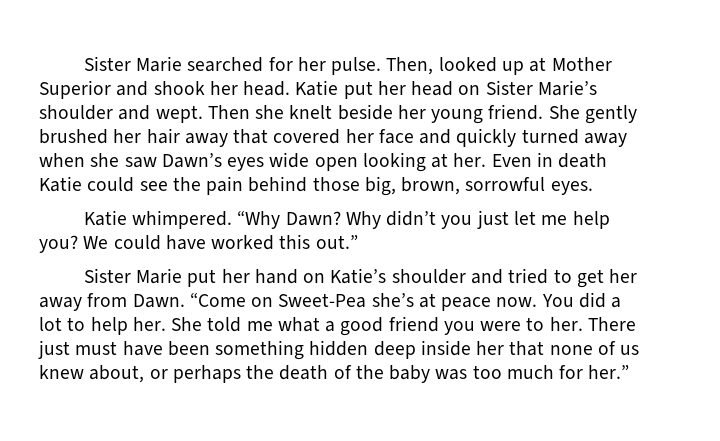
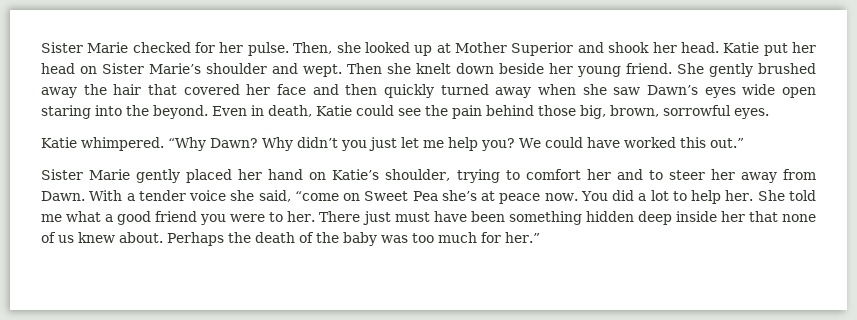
- Sister Marie searched for her pulse.
+ Sister Marie checked for her pulse.
- Then, looked up at Mother Superior and shook her head.
+ Then, she looked up at Mother Superior and shook her head.
- Then she knelt beside her young friend.
+ Then she knelt down beside her young friend.
- She gently brushed her hair away that covered her face and quickly turned away when she saw Dawn’s eyes wide open looking at her.
+ She gently brushed away the hair that covered her face and then quickly turned away when she saw Dawn’s eyes wide open staring into the beyond.
- Even in death Katie could see the pain behind those big, brown, sorrowful eyes.
+ Even in death, Katie could see the pain behind those big, brown, sorrowful eyes.
- Sister Marie put her hand on Katie’s shoulder and tried to get her away from Dawn. “Come on Sweet-Pea she’s at peace now.
+ Sister Marie gently placed her hand on Katie’s shoulder, trying to comfort her and to steer her away from Dawn. With a tender voice she said, “come on Sweet Pea she’s at peace now.
- There just must have been something hidden deep inside her that none of us knew about, or perhaps the death of the baby was too much for her.”
+ There just must have been something hidden deep inside her that none of us knew about. Perhaps the death of the baby was too much for her.”

